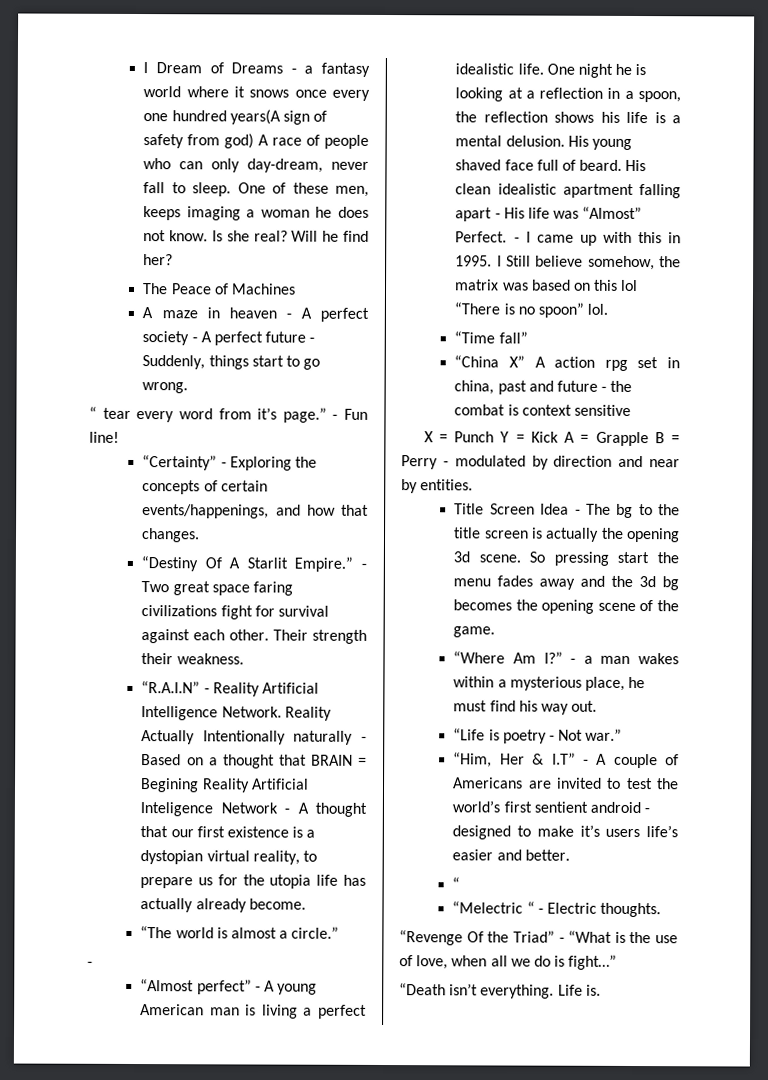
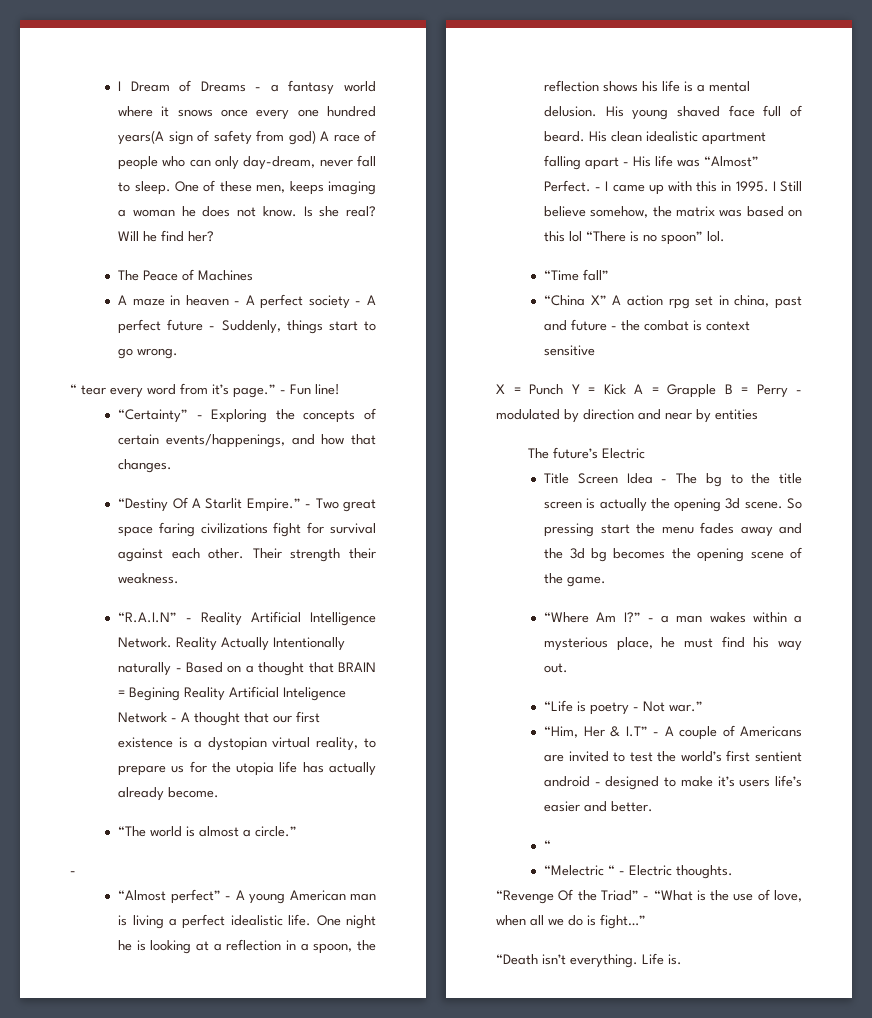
- X = Punch Y = Kick A = Grapple B = Perry - modulated by direction and near by entities.
+ X = Punch Y = Kick A = Grapple B = Perry - modulated by direction and near by entities
+ The future’s Electric

